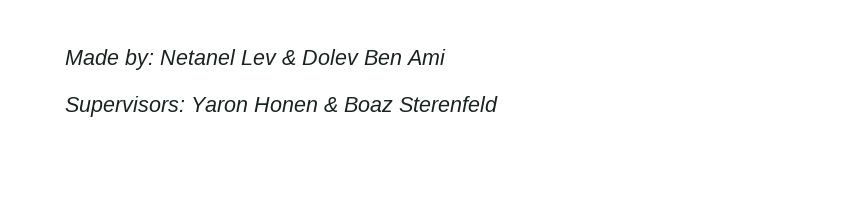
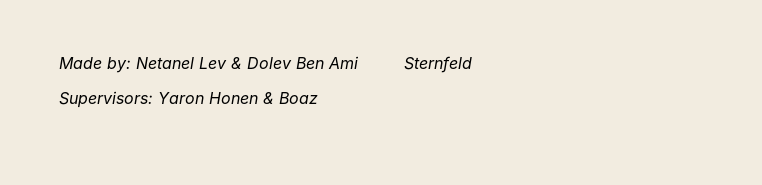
- Supervisors: Yaron Honen & Boaz Sterenfeld
+ Supervisors: Yaron Honen & Boaz Sternfeld

